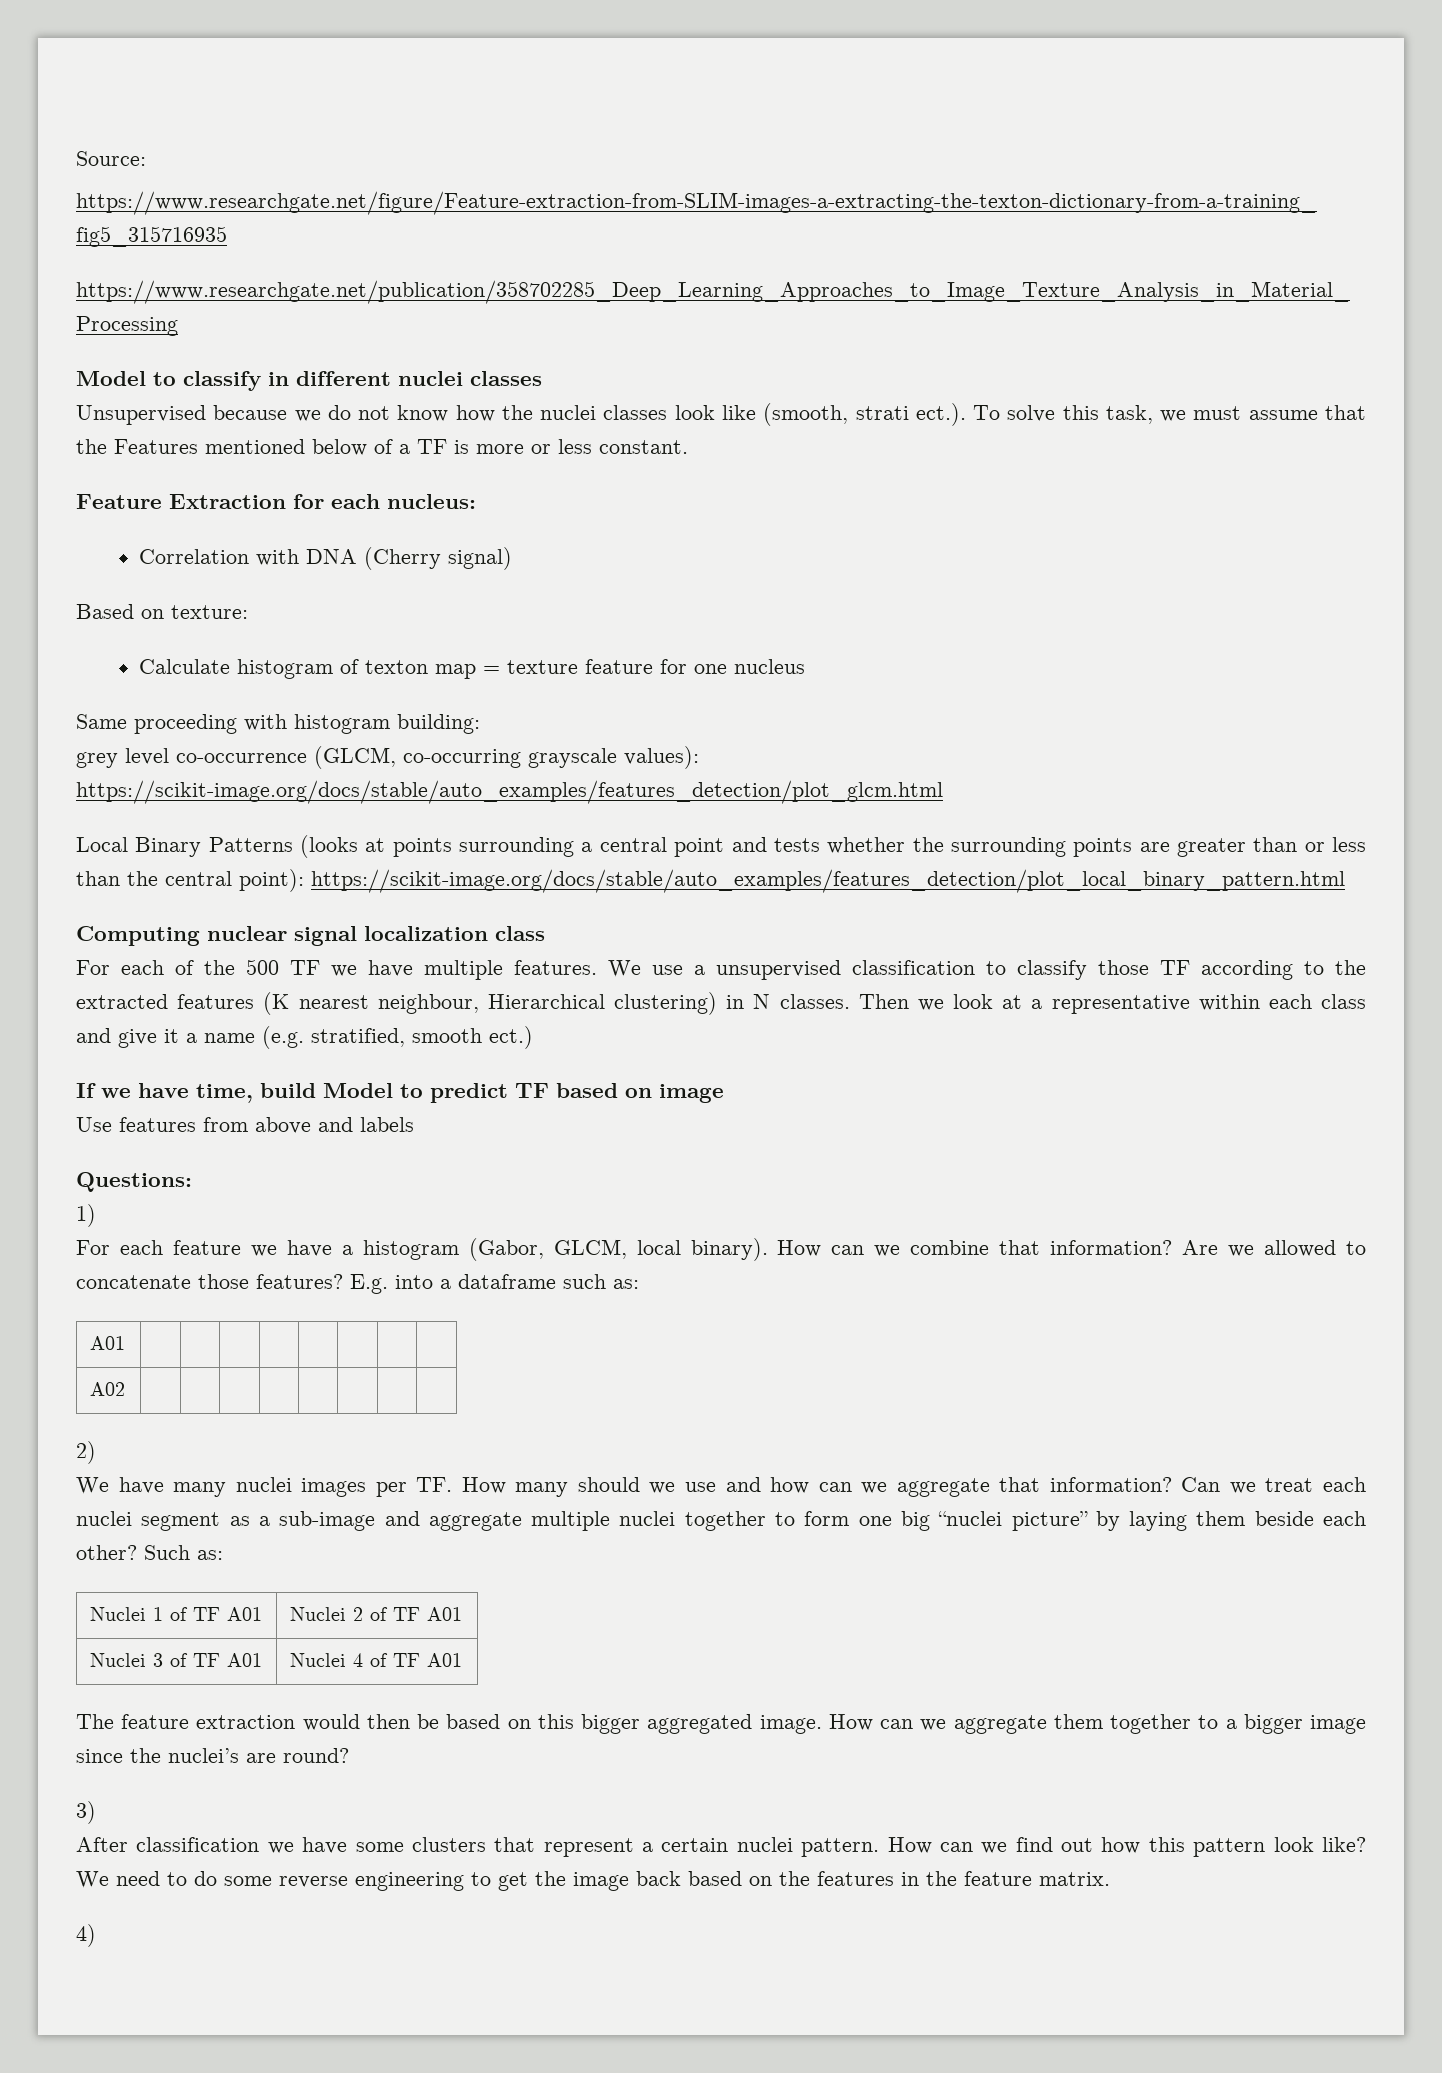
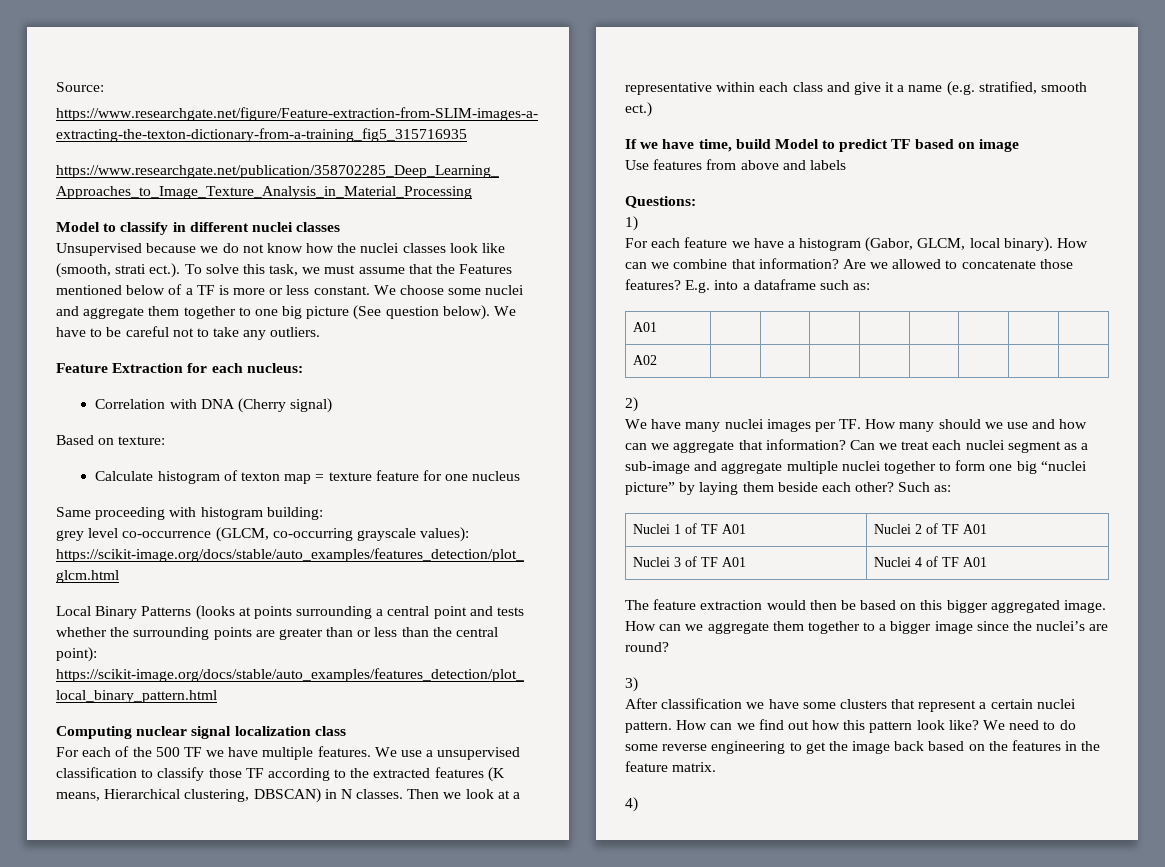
+ We choose some nuclei and aggregate them together to one big picture (See question below). We have to be careful not to take any outliers.
- We use a unsupervised classification to classify those TF according to the extracted features (K nearest neighbour, Hierarchical clustering) in N classes.
+ We use a unsupervised classification to classify those TF according to the extracted features (K means, Hierarchical clustering, DBSCAN) in N classes.

